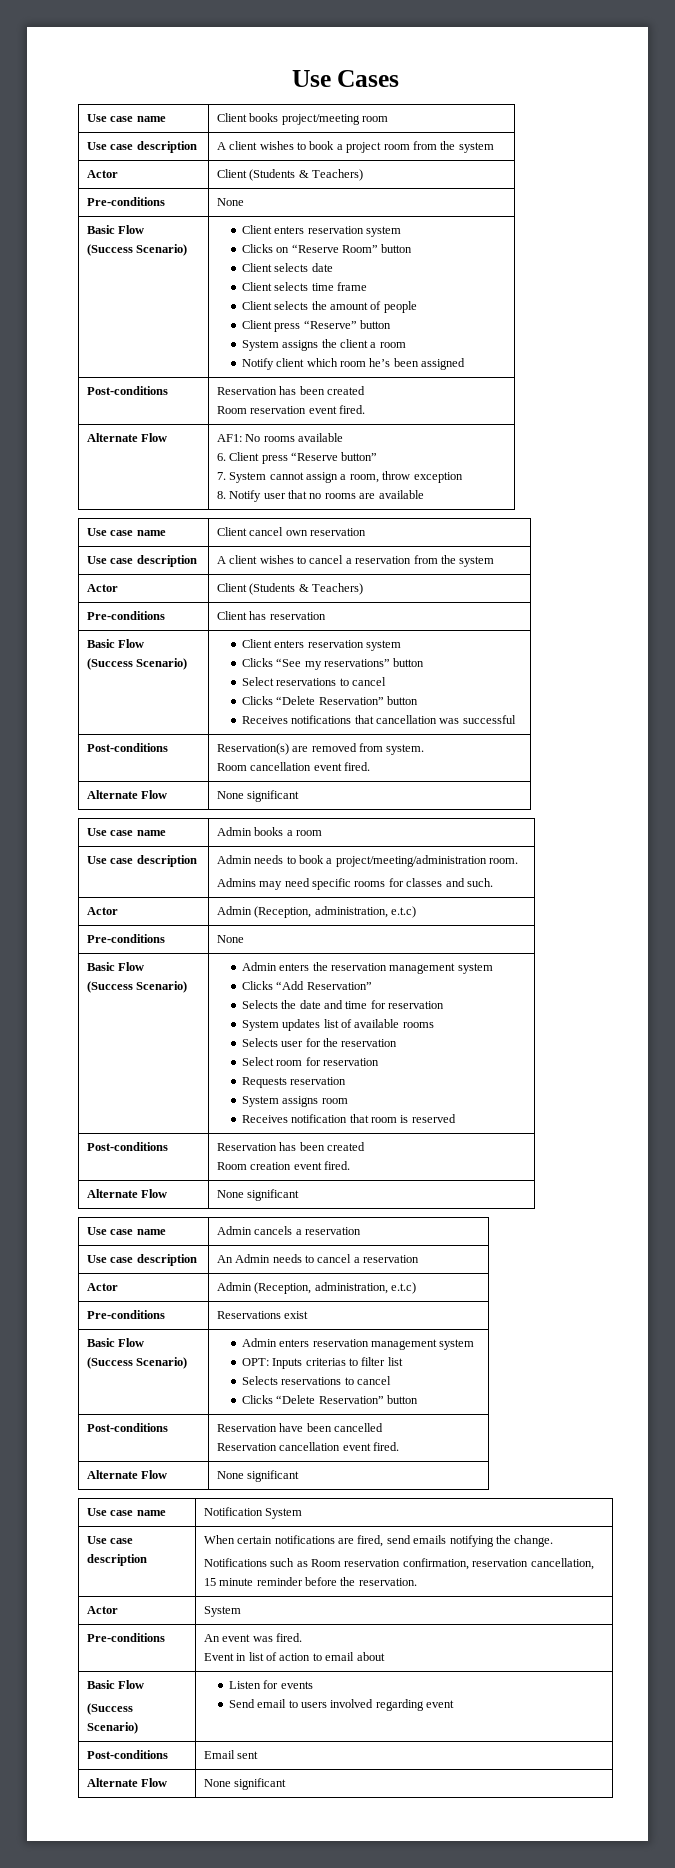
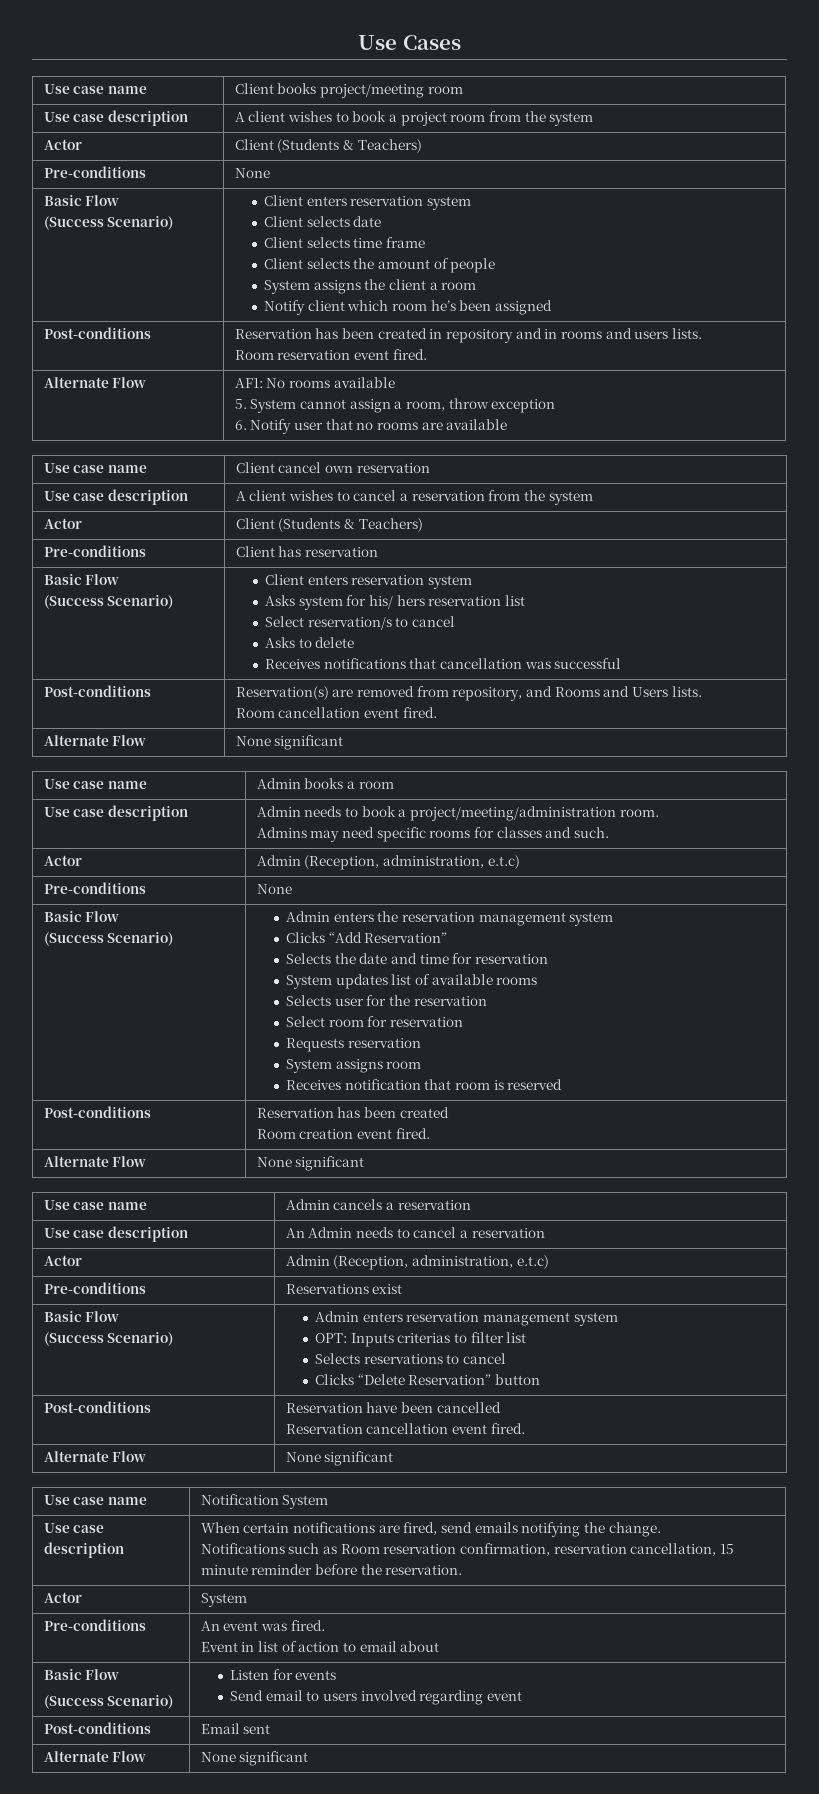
- Clicks on “Reserve Room” button
- Client press “Reserve” button
  Notify client which room he’s been assigned
- Post-conditions | Reservation has been created
+ Post-conditions | Reservation has been created in repository and in rooms and users lists.
  Alternate Flow | AF1: No rooms available
- 6. Client press “Reserve button”
- 7. System cannot assign a room, throw exception
- 8. Notify user that no rooms are available
+ 5. System cannot assign a room, throw exception
+ 6. Notify user that no rooms are available
  Pre-conditions | Client has reservation
  Basic Flow
  (Success Scenario) | Client enters reservation system
- Clicks “See my reservations” button
- Select reservations to cancel
- Clicks “Delete Reservation” button
+ Asks system for his/ hers reservation list
+ Select reservation/s to cancel
+ Asks to delete
- Post-conditions | Reservation(s) are removed from system.
+ Post-conditions | Reservation(s) are removed from repository, and Rooms and Users lists.

